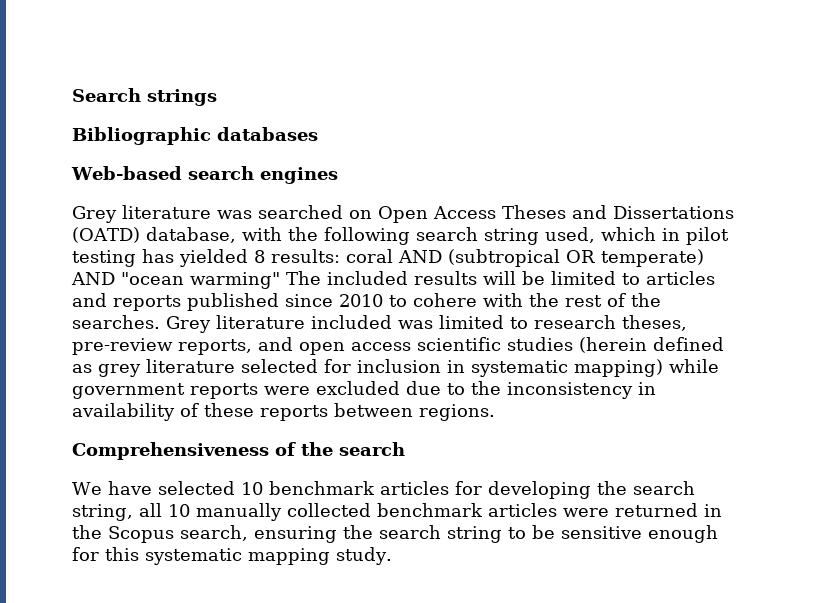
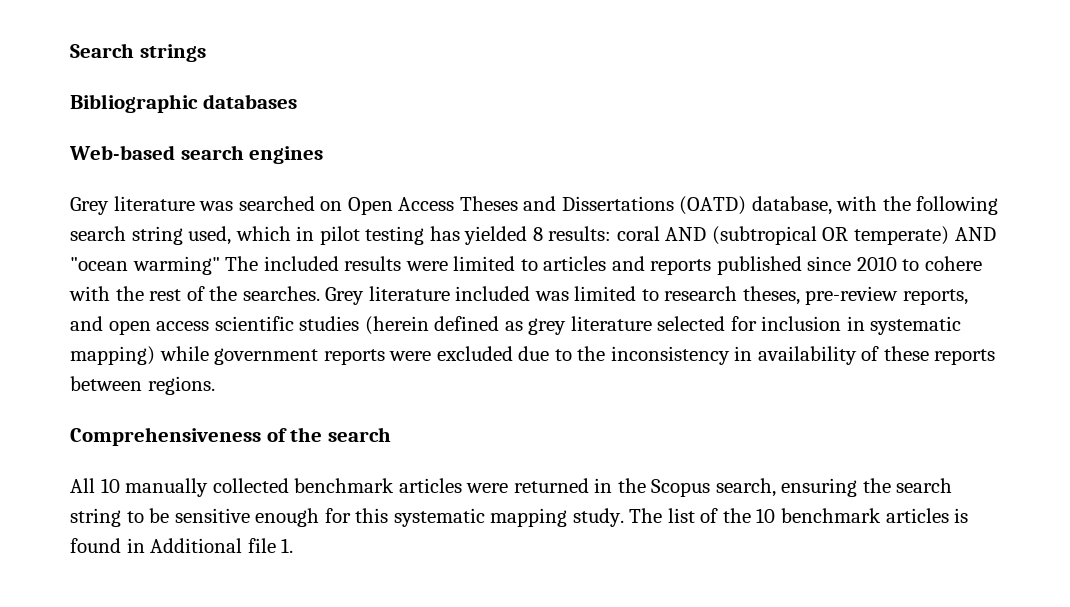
- Grey literature was searched on Open Access Theses and Dissertations (OATD) database, with the following search string used, which in pilot testing has yielded 8 results: coral AND (subtropical OR temperate) AND "ocean warming" The included results will be limited to articles and reports published since 2010 to cohere with the rest of the searches.
+ Grey literature was searched on Open Access Theses and Dissertations (OATD) database, with the following search string used, which in pilot testing has yielded 8 results: coral AND (subtropical OR temperate) AND "ocean warming" The included results were limited to articles and reports published since 2010 to cohere with the rest of the searches.
- We have selected 10 benchmark articles for developing the search string, all 10 manually collected benchmark articles were returned in the Scopus search, ensuring the search string to be sensitive enough for this systematic mapping study.
+ All 10 manually collected benchmark articles were returned in the Scopus search, ensuring the search string to be sensitive enough for this systematic mapping study.
+ The list of the 10 benchmark articles is found in Additional file 1.

